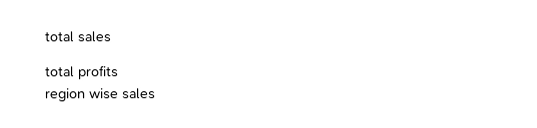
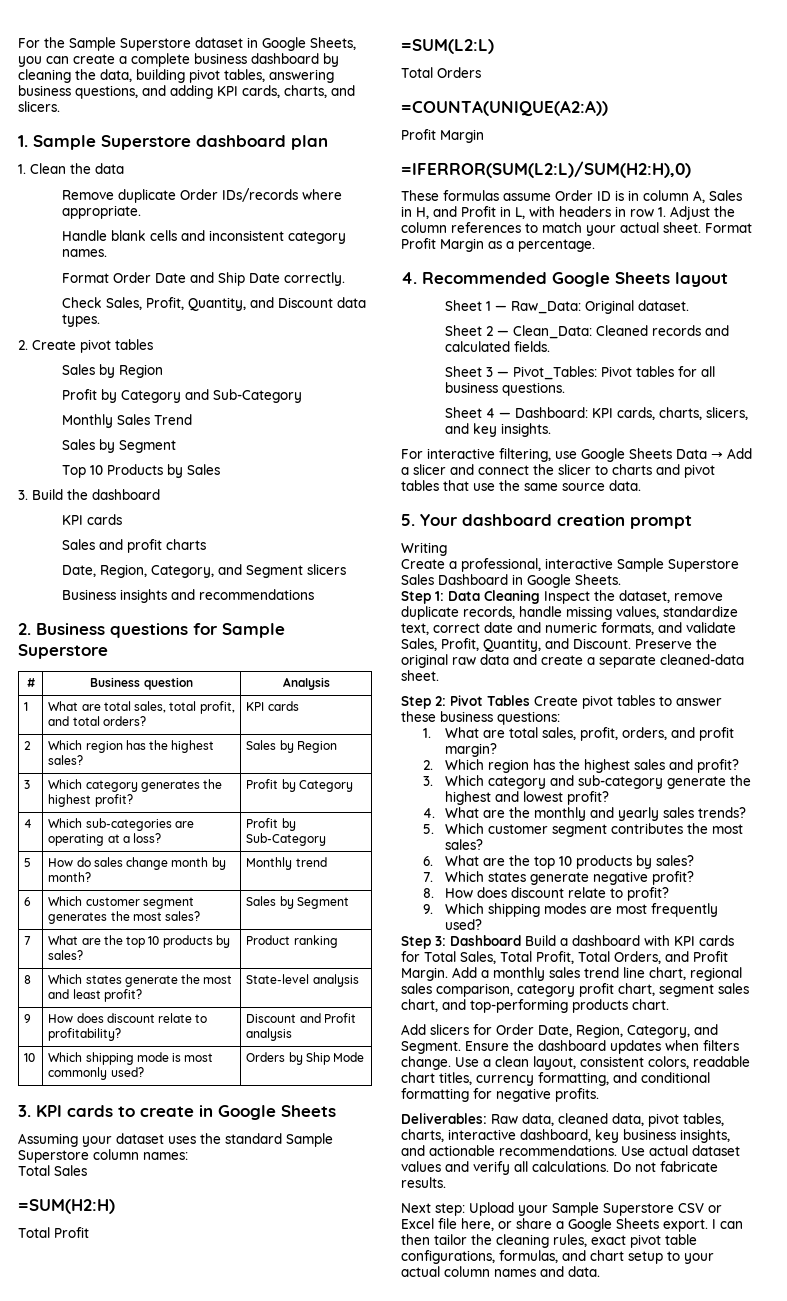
- total sales
- total profits
- region wise sales
+ For the Sample Superstore dataset in Google Sheets, you can create a complete business dashboard by cleaning the data, building pivot tables, answering business questions, and adding KPI cards, charts, and slicers.
+ 1. Sample Superstore dashboard plan
+ 1. Clean the data
+ Remove duplicate Order IDs/records where appropriate.
+ Handle blank cells and inconsistent category names.
+ Format Order Date and Ship Date correctly.
+ Check Sales, Profit, Quantity, and Discount data types.
+ 2. Create pivot tables
+ Sales by Region
+ Profit by Category and Sub-Category
+ Monthly Sales Trend
+ Sales by Segment
+ Top 10 Products by Sales
+ 3. Build the dashboard
+ KPI cards
+ Sales and profit charts
+ Date, Region, Category, and Segment slicers
+ Business insights and recommendations
+ 2. Business questions for Sample Superstore
+ # | Business question | Analysis
+ 1 | What are total sales, total profit, and total orders? | KPI cards
+ 2 | Which region has the highest sales? | Sales by Region
+ 3 | Which category generates the highest profit? | Profit by Category
+ 4 | Which sub-categories are operating at a loss? | Profit by Sub-Category
+ 5 | How do sales change month by month? | Monthly trend
+ 6 | Which customer segment generates the most sales? | Sales by Segment
+ 7 | What are the top 10 products by sales? | Product ranking
+ 8 | Which states generate the most and least profit? | State-level analysis
+ 9 | How does discount relate to profitability? | Discount and Profit analysis
+ 10 | Which shipping mode is most commonly used? | Orders by Ship Mode
+ 3. KPI cards to create in Google Sheets
+ Assuming your dataset uses the standard Sample Superstore column names:
+ Total Sales
+ =SUM(H2:H)
+ Total Profit
+ =SUM(L2:L)
+ Total Orders
+ =COUNTA(UNIQUE(A2:A))
+ Profit Margin
+ =IFERROR(SUM(L2:L)/SUM(H2:H),0)
+ These formulas assume Order ID is in column A, Sales in H, and Profit in L, with headers in row 1. Adjust the column references to match your actual sheet. Format Profit Margin as a percentage.
+ 4. Recommended Google Sheets layout
+ Sheet 1 — Raw_Data: Original dataset.
+ Sheet 2 — Clean_Data: Cleaned records and calculated fields.
+ Sheet 3 — Pivot_Tables: Pivot tables for all business questions.
+ Sheet 4 — Dashboard: KPI cards, charts, slicers, and key insights.
+ For interactive filtering, use Google Sheets Data → Add a slicer and connect the slicer to charts and pivot tables that use the same source data.
+ 5. Your dashboard creation prompt
+ Writing
+ Create a professional, interactive Sample Superstore Sales Dashboard in Google Sheets.
+ Step 1: Data Cleaning Inspect the dataset, remove duplicate records, handle missing values, standardize text, correct date and numeric formats, and validate Sales, Profit, Quantity, and Discount. Preserve the original raw data and create a separate cleaned-data sheet.
+ Step 2: Pivot Tables Create pivot tables to answer these business questions:
+ 1. What are total sales, profit, orders, and profit margin?
+ 2. Which region has the highest sales and profit?
+ 3. Which category and sub-category generate the highest and lowest profit?
+ 4. What are the monthly and yearly sales trends?
+ 5. Which customer segment contributes the most sales?
+ 6. What are the top 10 products by sales?
+ 7. Which states generate negative profit?
+ 8. How does discount relate to profit?
+ 9. Which shipping modes are most frequently used?
+ Step 3: Dashboard Build a dashboard with KPI cards for Total Sales, Total Profit, Total Orders, and Profit Margin. Add a monthly sales trend line chart, regional sales comparison, category profit chart, segment sales chart, and top-performing products chart.
+ Add slicers for Order Date, Region, Category, and Segment. Ensure the dashboard updates when filters change. Use a clean layout, consistent colors, readable chart titles, currency formatting, and conditional formatting for negative profits.
+ Deliverables: Raw data, cleaned data, pivot tables, charts, interactive dashboard, key business insights, and actionable recommendations. Use actual dataset values and verify all calculations. Do not fabricate results.
+ Next step: Upload your Sample Superstore CSV or Excel file here, or share a Google Sheets export. I can then tailor the cleaning rules, exact pivot table configurations, formulas, and chart setup to your actual column names and data.

